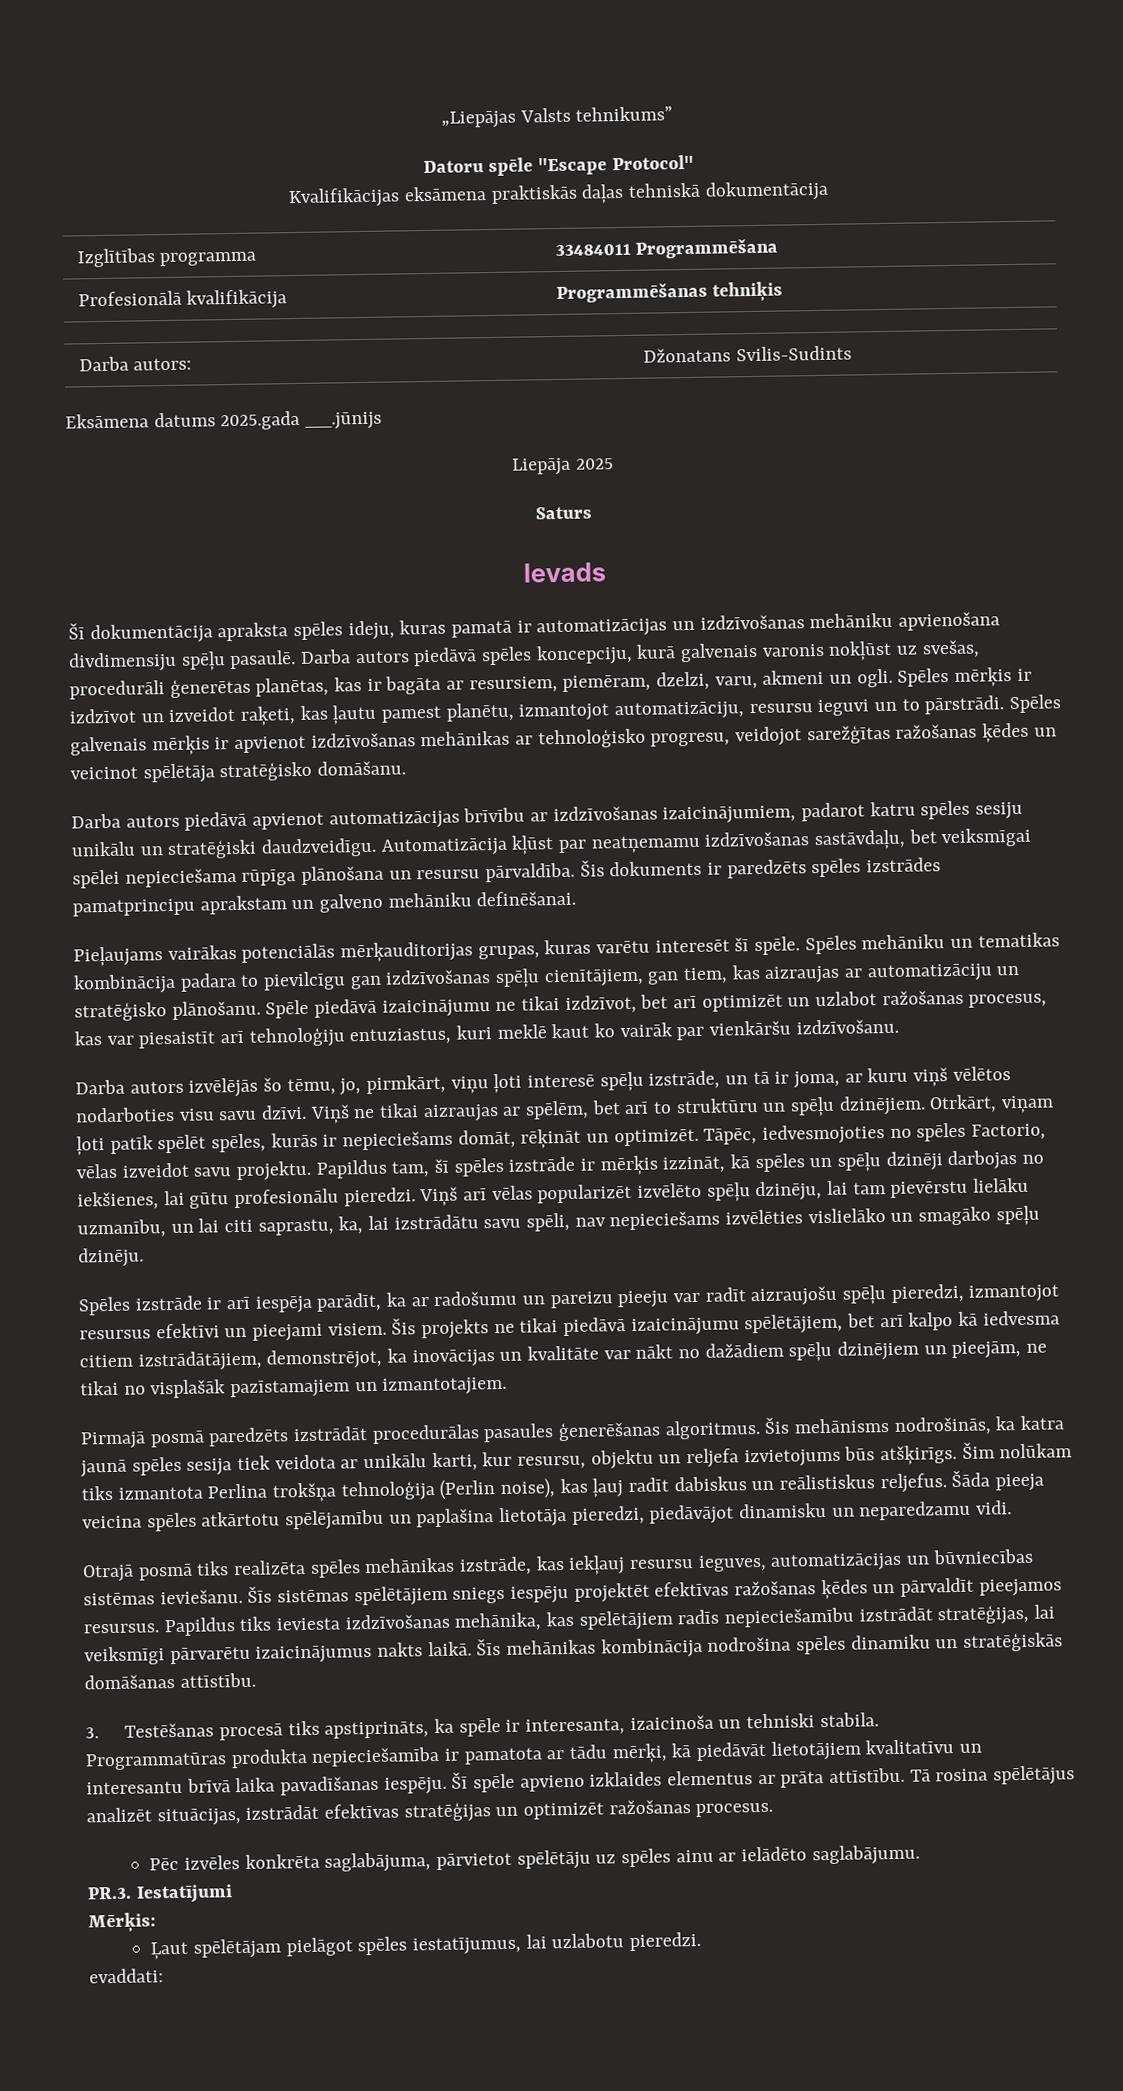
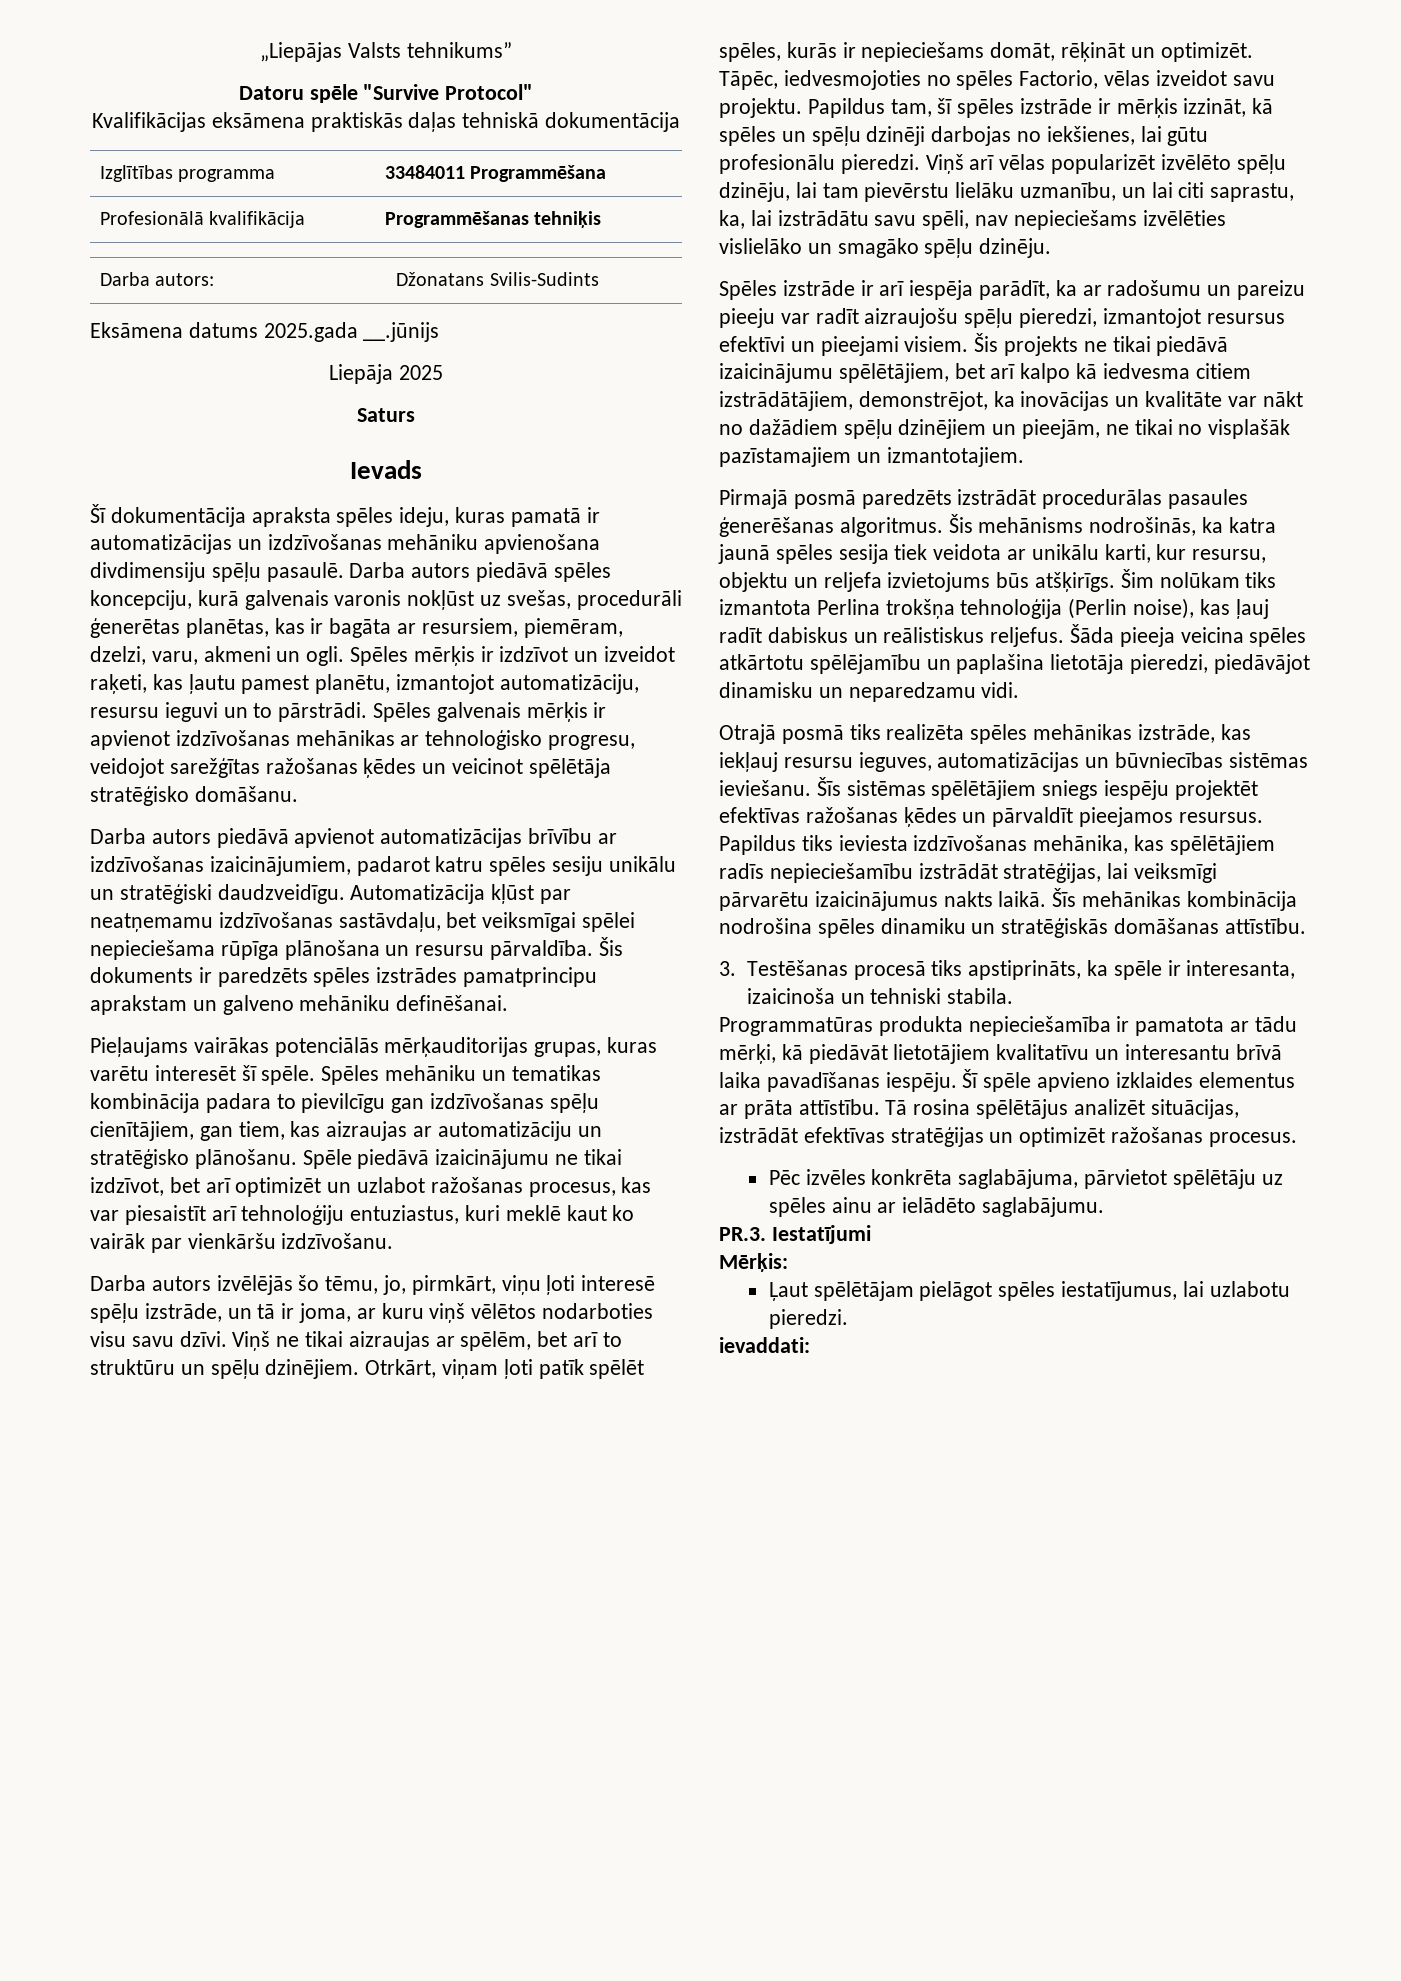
- Datoru spēle "Escape Protocol"
+ Datoru spēle "Survive Protocol"
- evaddati:
+ ievaddati:

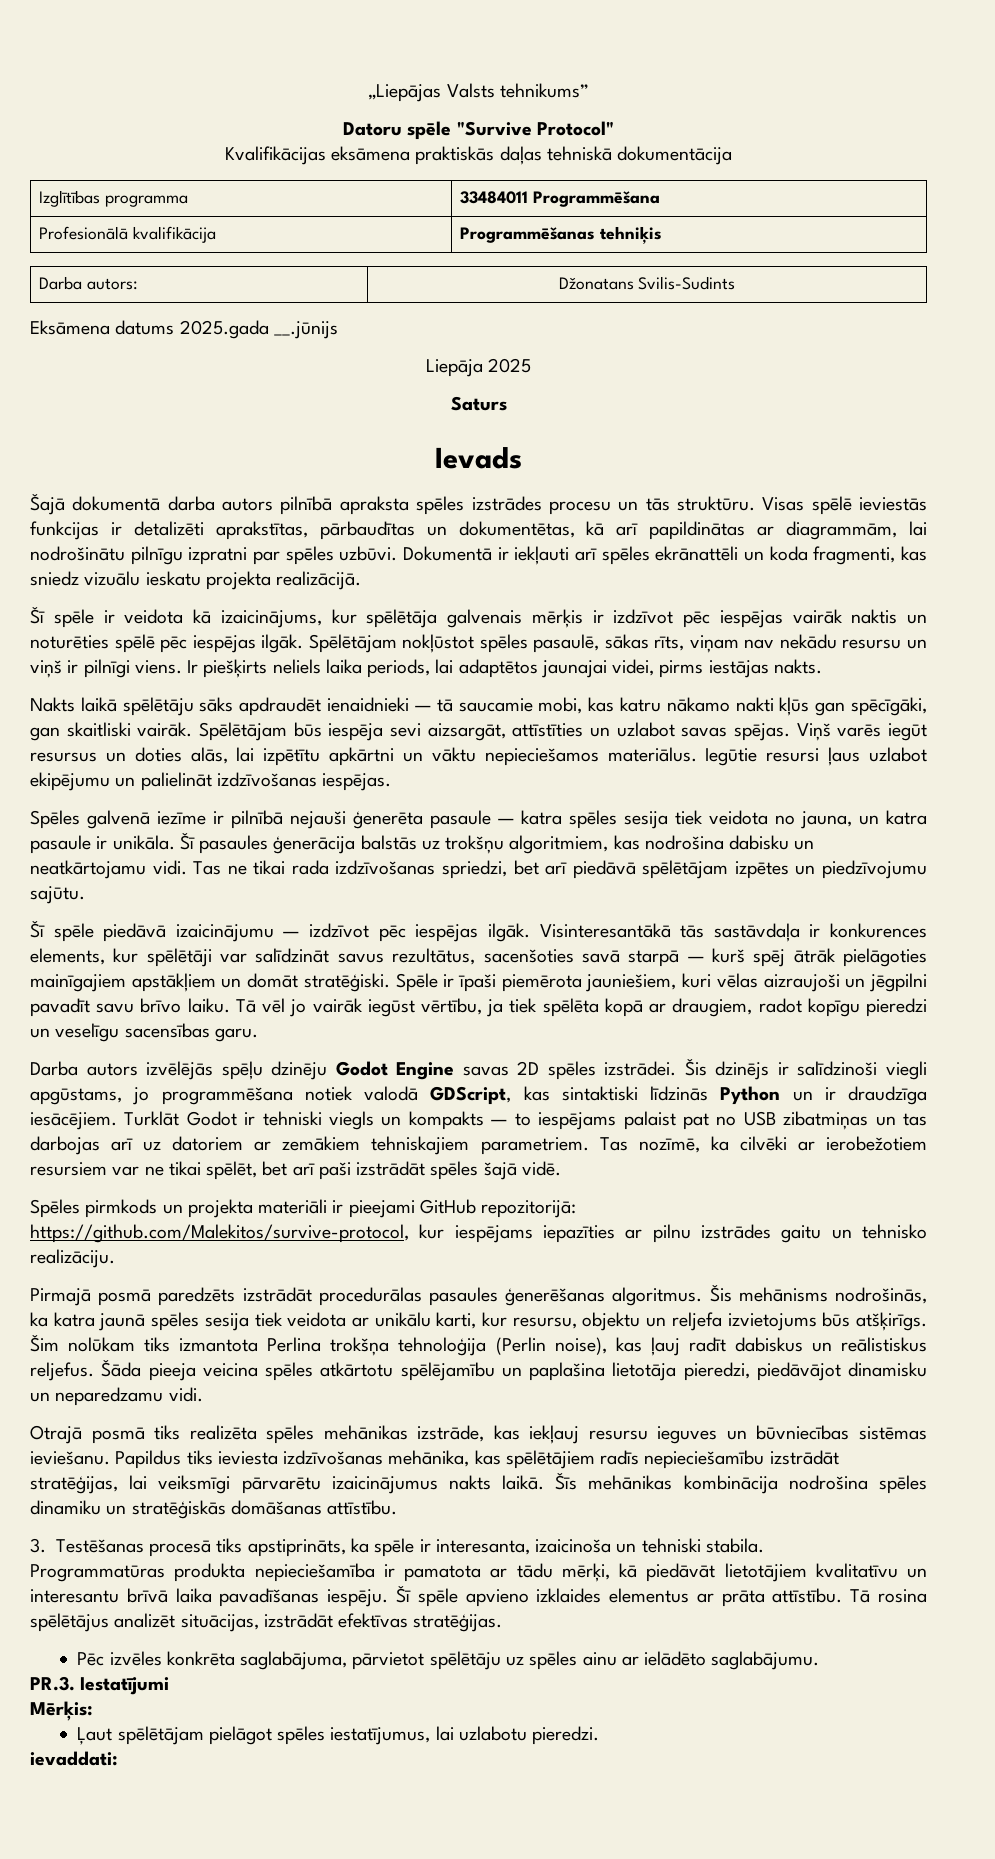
- Šī dokumentācija apraksta spēles ideju, kuras pamatā ir automatizācijas un izdzīvošanas mehāniku apvienošana divdimensiju spēļu pasaulē. Darba autors piedāvā spēles koncepciju, kurā galvenais varonis nokļūst uz svešas, procedurāli ģenerētas planētas, kas ir bagāta ar resursiem, piemēram, dzelzi, varu, akmeni un ogli. Spēles mērķis ir izdzīvot un izveidot raķeti, kas ļautu pamest planētu, izmantojot automatizāciju, resursu ieguvi un to pārstrādi. Spēles galvenais mērķis ir apvienot izdzīvošanas mehānikas ar tehnoloģisko progresu, veidojot sarežģītas ražošanas ķēdes un veicinot spēlētāja stratēģisko domāšanu.
- Darba autors piedāvā apvienot automatizācijas brīvību ar izdzīvošanas izaicinājumiem, padarot katru spēles sesiju unikālu un stratēģiski daudzveidīgu. Automatizācija kļūst par neatņemamu izdzīvošanas sastāvdaļu, bet veiksmīgai spēlei nepieciešama rūpīga plānošana un resursu pārvaldība. Šis dokuments ir paredzēts spēles izstrādes pamatprincipu aprakstam un galveno mehāniku definēšanai.
- Pieļaujams vairākas potenciālās mērķauditorijas grupas, kuras varētu interesēt šī spēle. Spēles mehāniku un tematikas kombinācija padara to pievilcīgu gan izdzīvošanas spēļu cienītājiem, gan tiem, kas aizraujas ar automatizāciju un stratēģisko plānošanu. Spēle piedāvā izaicinājumu ne tikai izdzīvot, bet arī optimizēt un uzlabot ražošanas procesus, kas var piesaistīt arī tehnoloģiju entuziastus, kuri meklē kaut ko vairāk par vienkāršu izdzīvošanu.
- Darba autors izvēlējās šo tēmu, jo, pirmkārt, viņu ļoti interesē spēļu izstrāde, un tā ir joma, ar kuru viņš vēlētos nodarboties visu savu dzīvi. Viņš ne tikai aizraujas ar spēlēm, bet arī to struktūru un spēļu dzinējiem. Otrkārt, viņam ļoti patīk spēlēt spēles, kurās ir nepieciešams domāt, rēķināt un optimizēt. Tāpēc, iedvesmojoties no spēles Factorio, vēlas izveidot savu projektu. Papildus tam, šī spēles izstrāde ir mērķis izzināt, kā spēles un spēļu dzinēji darbojas no iekšienes, lai gūtu profesionālu pieredzi. Viņš arī vēlas popularizēt izvēlēto spēļu dzinēju, lai tam pievērstu lielāku uzmanību, un lai citi saprastu, ka, lai izstrādātu savu spēli, nav nepieciešams izvēlēties vislielāko un smagāko spēļu dzinēju.
- Spēles izstrāde ir arī iespēja parādīt, ka ar radošumu un pareizu pieeju var radīt aizraujošu spēļu pieredzi, izmantojot resursus efektīvi un pieejami visiem. Šis projekts ne tikai piedāvā izaicinājumu spēlētājiem, bet arī kalpo kā iedvesma citiem izstrādātājiem, demonstrējot, ka inovācijas un kvalitāte var nākt no dažādiem spēļu dzinējiem un pieejām, ne tikai no visplašāk pazīstamajiem un izmantotajiem.
+ Šajā dokumentā darba autors pilnībā apraksta spēles izstrādes procesu un tās struktūru. Visas spēlē ieviestās funkcijas ir detalizēti aprakstītas, pārbaudītas un dokumentētas, kā arī papildinātas ar diagrammām, lai nodrošinātu pilnīgu izpratni par spēles uzbūvi. Dokumentā ir iekļauti arī spēles ekrānattēli un koda fragmenti, kas sniedz vizuālu ieskatu projekta realizācijā.
+ Šī spēle ir veidota kā izaicinājums, kur spēlētāja galvenais mērķis ir izdzīvot pēc iespējas vairāk naktis un noturēties spēlē pēc iespējas ilgāk. Spēlētājam nokļūstot spēles pasaulē, sākas rīts, viņam nav nekādu resursu un viņš ir pilnīgi viens. Ir piešķirts neliels laika periods, lai adaptētos jaunajai videi, pirms iestājas nakts.
+ Nakts laikā spēlētāju sāks apdraudēt ienaidnieki — tā saucamie mobi, kas katru nākamo nakti kļūs gan spēcīgāki, gan skaitliski vairāk. Spēlētājam būs iespēja sevi aizsargāt, attīstīties un uzlabot savas spējas. Viņš varēs iegūt resursus un doties alās, lai izpētītu apkārtni un vāktu nepieciešamos materiālus. Iegūtie resursi ļaus uzlabot ekipējumu un palielināt izdzīvošanas iespējas.
+ Spēles galvenā iezīme ir pilnībā nejauši ģenerēta pasaule — katra spēles sesija tiek veidota no jauna, un katra pasaule ir unikāla. Šī pasaules ģenerācija balstās uz trokšņu algoritmiem, kas nodrošina dabisku un neatkārtojamu vidi. Tas ne tikai rada izdzīvošanas spriedzi, bet arī piedāvā spēlētājam izpētes un piedzīvojumu sajūtu.
+ Šī spēle piedāvā izaicinājumu — izdzīvot pēc iespējas ilgāk. Visinteresantākā tās sastāvdaļa ir konkurences elements, kur spēlētāji var salīdzināt savus rezultātus, sacenšoties savā starpā — kurš spēj ātrāk pielāgoties mainīgajiem apstākļiem un domāt stratēģiski. Spēle ir īpaši piemērota jauniešiem, kuri vēlas aizraujoši un jēgpilni pavadīt savu brīvo laiku. Tā vēl jo vairāk iegūst vērtību, ja tiek spēlēta kopā ar draugiem, radot kopīgu pieredzi un veselīgu sacensības garu.
+ Darba autors izvēlējās spēļu dzinēju Godot Engine savas 2D spēles izstrādei. Šis dzinējs ir salīdzinoši viegli apgūstams, jo programmēšana notiek valodā GDScript, kas sintaktiski līdzinās Python un ir draudzīga iesācējiem. Turklāt Godot ir tehniski viegls un kompakts — to iespējams palaist pat no USB zibatmiņas un tas darbojas arī uz datoriem ar zemākiem tehniskajiem parametriem. Tas nozīmē, ka cilvēki ar ierobežotiem resursiem var ne tikai spēlēt, bet arī paši izstrādāt spēles šajā vidē.
+ Spēles pirmkods un projekta materiāli ir pieejami GitHub repozitorijā: https://github.com/Malekitos/survive-protocol, kur iespējams iepazīties ar pilnu izstrādes gaitu un tehnisko realizāciju.
- Otrajā posmā tiks realizēta spēles mehānikas izstrāde, kas iekļauj resursu ieguves, automatizācijas un būvniecības sistēmas ieviešanu.
+ Otrajā posmā tiks realizēta spēles mehānikas izstrāde, kas iekļauj resursu ieguves un būvniecības sistēmas ieviešanu.
- Šīs sistēmas spēlētājiem sniegs iespēju projektēt efektīvas ražošanas ķēdes un pārvaldīt pieejamos resursus.
- Tā rosina spēlētājus analizēt situācijas, izstrādāt efektīvas stratēģijas un optimizēt ražošanas procesus.
+ Tā rosina spēlētājus analizēt situācijas, izstrādāt efektīvas stratēģijas.

